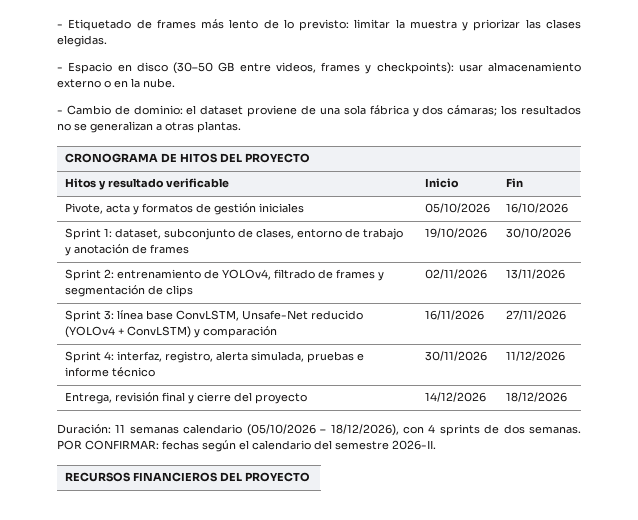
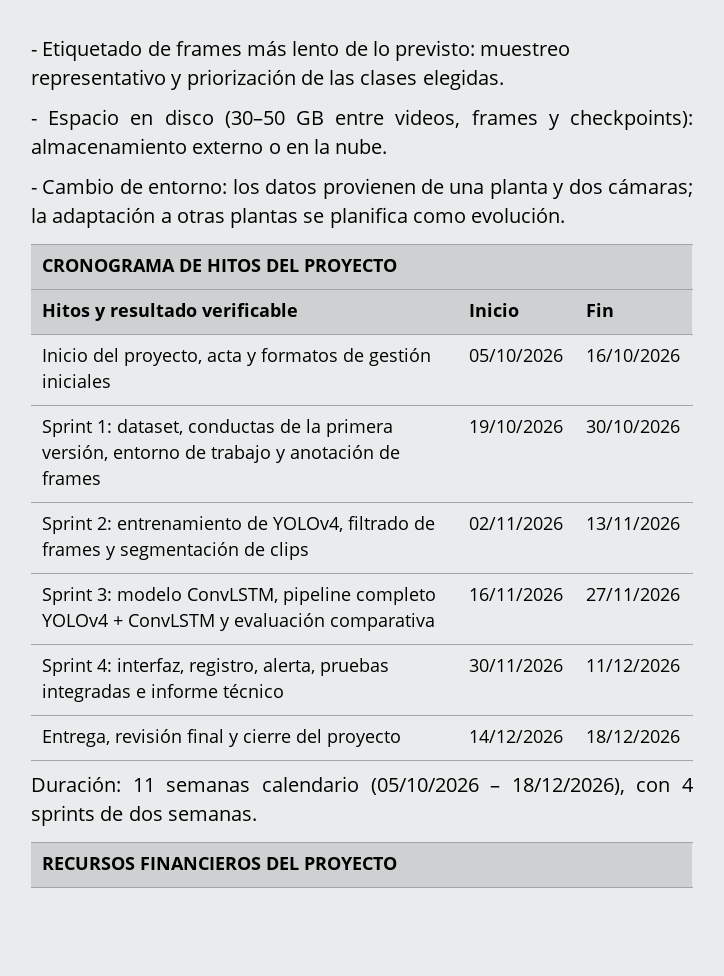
- - Etiquetado de frames más lento de lo previsto: limitar la muestra y priorizar las clases elegidas.
+ - Etiquetado de frames más lento de lo previsto: muestreo representativo y priorización de las clases elegidas.
- - Espacio en disco (30–50 GB entre videos, frames y checkpoints): usar almacenamiento externo o en la nube.
+ - Espacio en disco (30–50 GB entre videos, frames y checkpoints): almacenamiento externo o en la nube.
- - Cambio de dominio: el dataset proviene de una sola fábrica y dos cámaras; los resultados no se generalizan a otras plantas.
+ - Cambio de entorno: los datos provienen de una planta y dos cámaras; la adaptación a otras plantas se planifica como evolución.
- Pivote, acta y formatos de gestión iniciales | 05/10/2026 | 16/10/2026
+ Inicio del proyecto, acta y formatos de gestión iniciales | 05/10/2026 | 16/10/2026
- Sprint 1: dataset, subconjunto de clases, entorno de trabajo y anotación de frames | 19/10/2026 | 30/10/2026
+ Sprint 1: dataset, conductas de la primera versión, entorno de trabajo y anotación de frames | 19/10/2026 | 30/10/2026
- Sprint 3: línea base ConvLSTM, Unsafe-Net reducido (YOLOv4 + ConvLSTM) y comparación | 16/11/2026 | 27/11/2026
+ Sprint 3: modelo ConvLSTM, pipeline completo YOLOv4 + ConvLSTM y evaluación comparativa | 16/11/2026 | 27/11/2026
- Sprint 4: interfaz, registro, alerta simulada, pruebas e informe técnico | 30/11/2026 | 11/12/2026
+ Sprint 4: interfaz, registro, alerta, pruebas integradas e informe técnico | 30/11/2026 | 11/12/2026
- POR CONFIRMAR: fechas según el calendario del semestre 2026-II.

